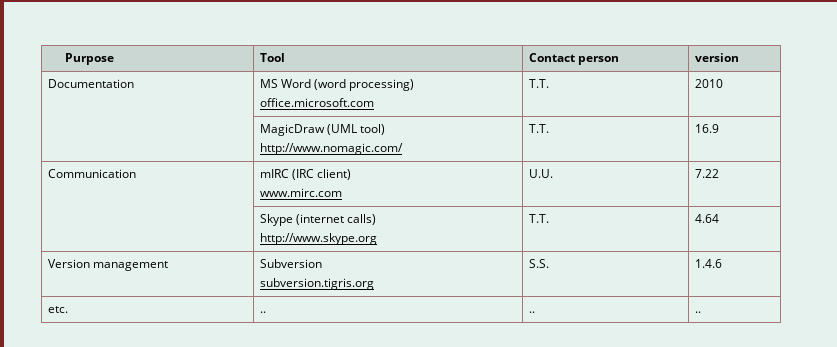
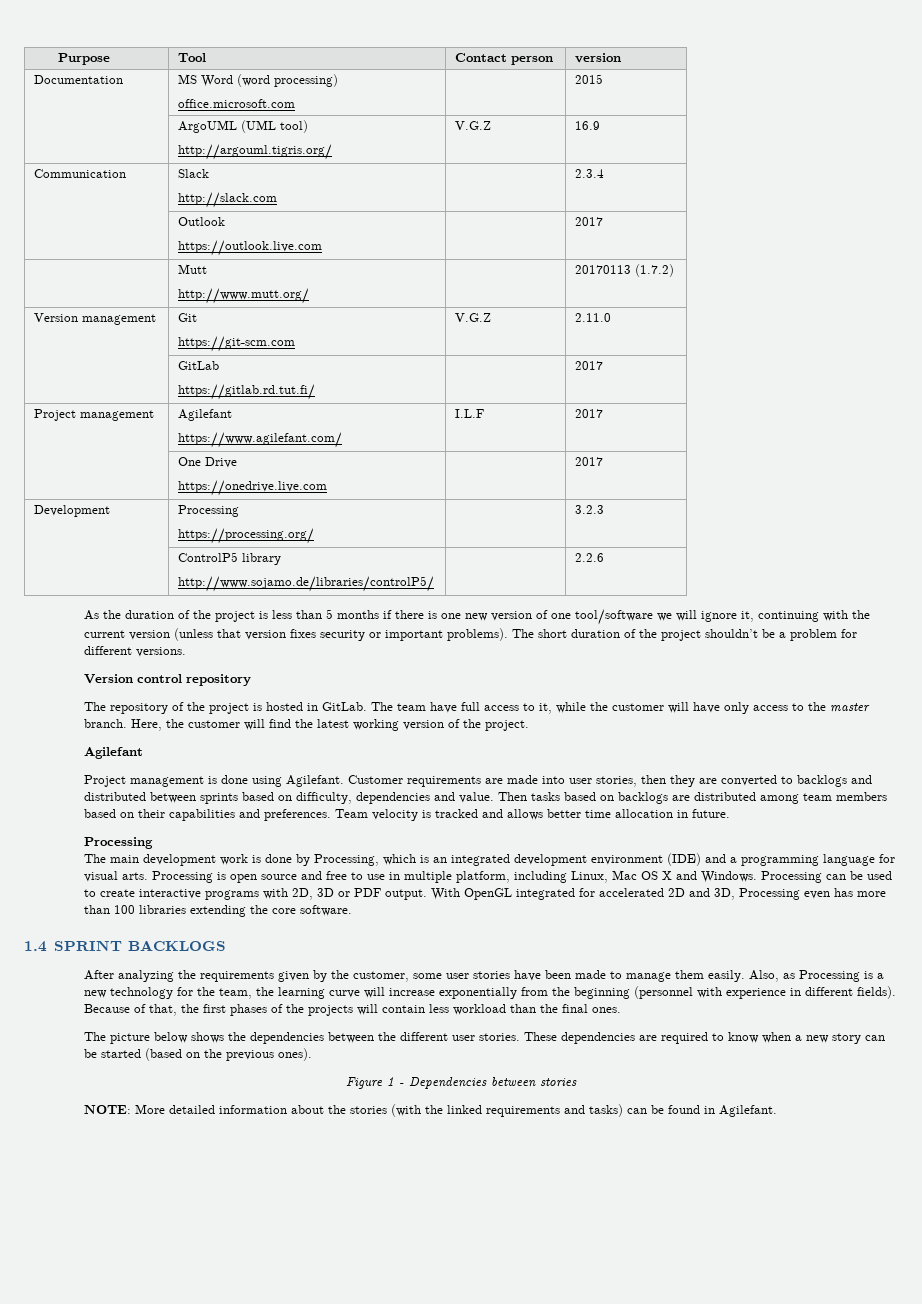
  Documentation | MS Word (word processing)
- office.microsoft.com | T.T. | 2010
- | MagicDraw (UML tool)
- http://www.nomagic.com/ | T.T. | 16.9
+ office.microsoft.com | | 2015
+ | ArgoUML (UML tool)
+ http://argouml.tigris.org/ | V.G.Z | 16.9
- Communication | mIRC (IRC client)
- www.mirc.com | U.U. | 7.22
- | Skype (internet calls)
- http://www.skype.org | T.T. | 4.64
- Version management | Subversion
- subversion.tigris.org | S.S. | 1.4.6
- etc. | .. | .. | ..
+ Communication | Slack
+ http://slack.com | | 2.3.4
+ | Outlook
+ https://outlook.live.com | | 2017
+ | Mutt
+ http://www.mutt.org/ | | 20170113 (1.7.2)
+ Version management | Git
+ https://git-scm.com | V.G.Z | 2.11.0
+ | GitLab
+ https://gitlab.rd.tut.fi/ | | 2017
+ Project management | Agilefant
+ https://www.agilefant.com/ | I.L.F | 2017
+ | One Drive
+ https://onedrive.live.com | | 2017
+ Development | Processing
+ https://processing.org/ | | 3.2.3
+ | ControlP5 library
+ http://www.sojamo.de/libraries/controlP5/ | | 2.2.6
+ As the duration of the project is less than 5 months if there is one new version of one tool/software we will ignore it, continuing with the current version (unless that version fixes security or important problems). The short duration of the project shouldn’t be a problem for different versions.
+ Version control repository
+ The repository of the project is hosted in GitLab. The team have full access to it, while the customer will have only access to the master branch. Here, the customer will find the latest working version of the project.
+ Agilefant
+ Project management is done using Agilefant. Customer requirements are made into user stories, then they are converted to backlogs and distributed between sprints based on difficulty, dependencies and value. Then tasks based on backlogs are distributed among team members based on their capabilities and preferences. Team velocity is tracked and allows better time allocation in future.
+ Processing
+ The main development work is done by Processing, which is an integrated development environment (IDE) and a programming language for visual arts. Processing is open source and free to use in multiple platform, including Linux, Mac OS X and Windows. Processing can be used to create interactive programs with 2D, 3D or PDF output. With OpenGL integrated for accelerated 2D and 3D, Processing even has more than 100 libraries extending the core software.
+ 1.4 SPRINT BACKLOGS
+ After analyzing the requirements given by the customer, some user stories have been made to manage them easily. Also, as Processing is a new technology for the team, the learning curve will increase exponentially from the beginning (personnel with experience in different fields). Because of that, the first phases of the projects will contain less workload than the final ones.
+ The picture below shows the dependencies between the different user stories. These dependencies are required to know when a new story can be started (based on the previous ones).
+ Figure 1 - Dependencies between stories
+ NOTE: More detailed information about the stories (with the linked requirements and tasks) can be found in Agilefant.

